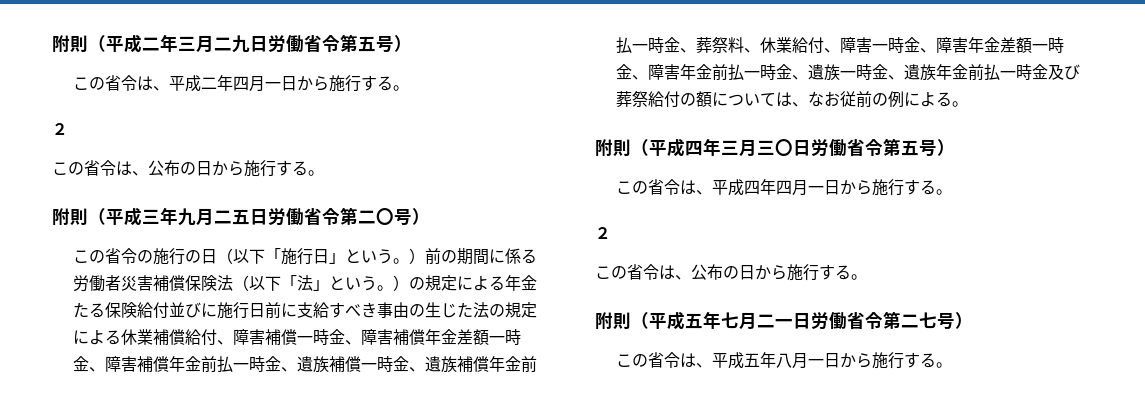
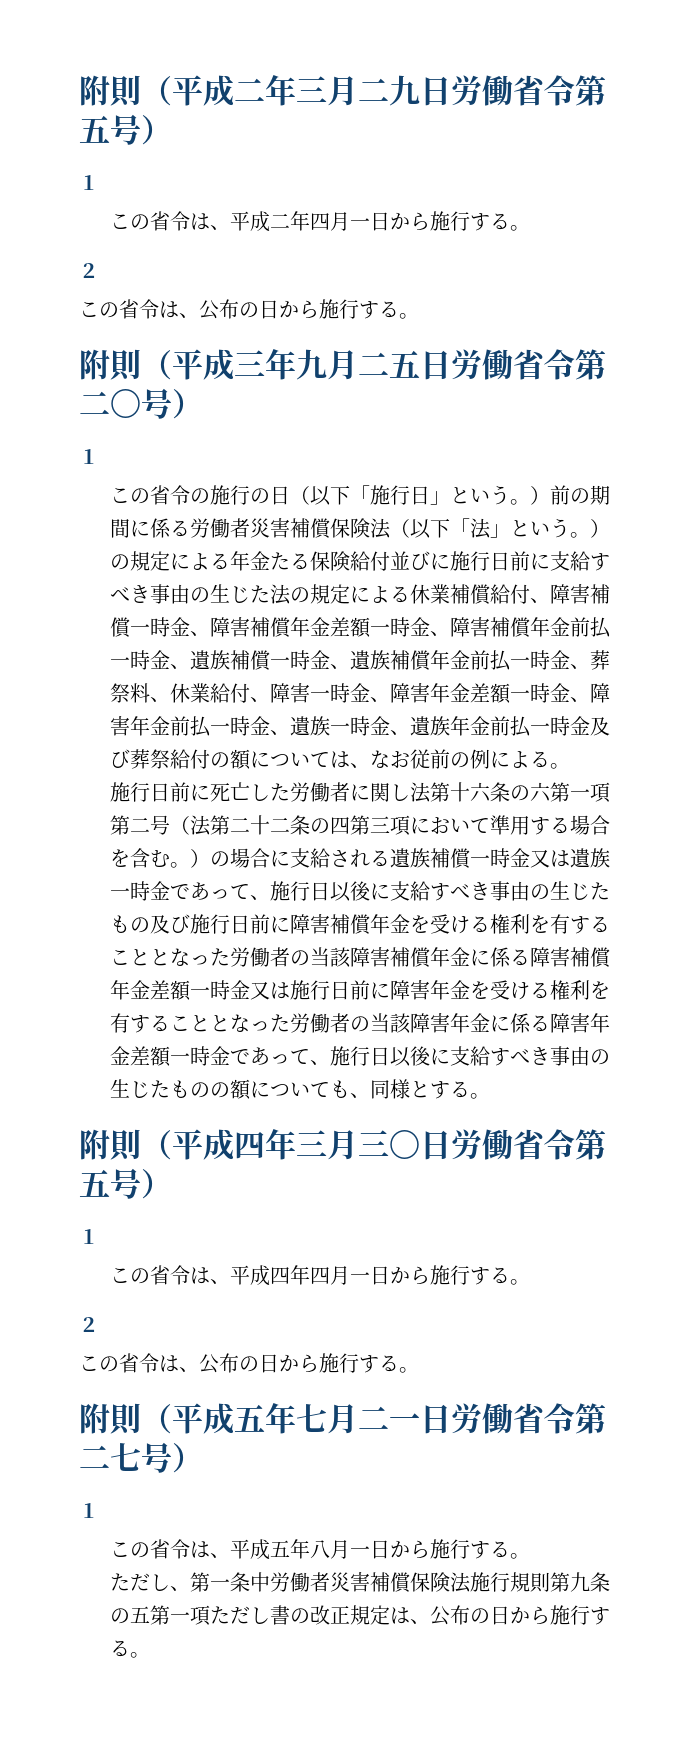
  附則（平成二年三月二九日労働省令第五号）
+ １
  附則（平成三年九月二五日労働省令第二〇号）
+ １
+ 施行日前に死亡した労働者に関し法第十六条の六第一項第二号（法第二十二条の四第三項において準用する場合を含む。）の場合に支給される遺族補償一時金又は遺族一時金であって、施行日以後に支給すべき事由の生じたもの及び施行日前に障害補償年金を受ける権利を有することとなった労働者の当該障害補償年金に係る障害補償年金差額一時金又は施行日前に障害年金を受ける権利を有することとなった労働者の当該障害年金に係る障害年金差額一時金であって、施行日以後に支給すべき事由の生じたものの額についても、同様とする。
  附則（平成四年三月三〇日労働省令第五号）
+ １
  附則（平成五年七月二一日労働省令第二七号）
+ １
+ ただし、第一条中労働者災害補償保険法施行規則第九条の五第一項ただし書の改正規定は、公布の日から施行する。

